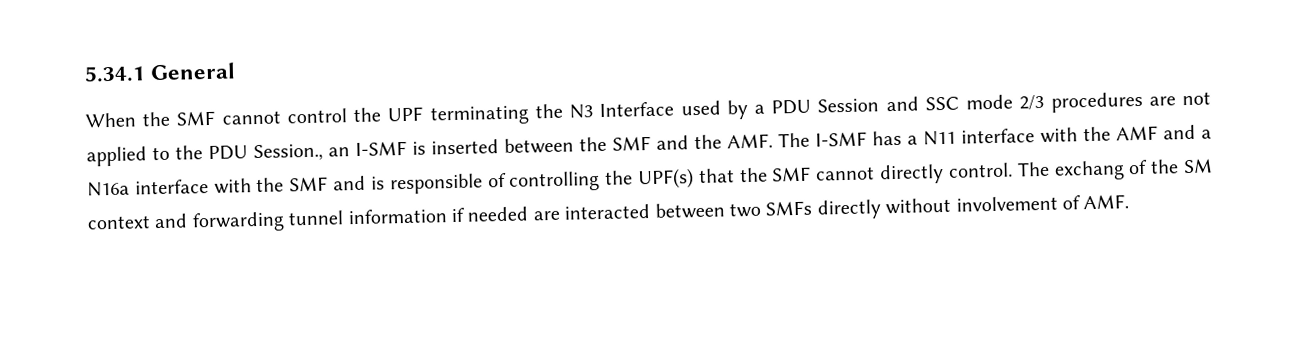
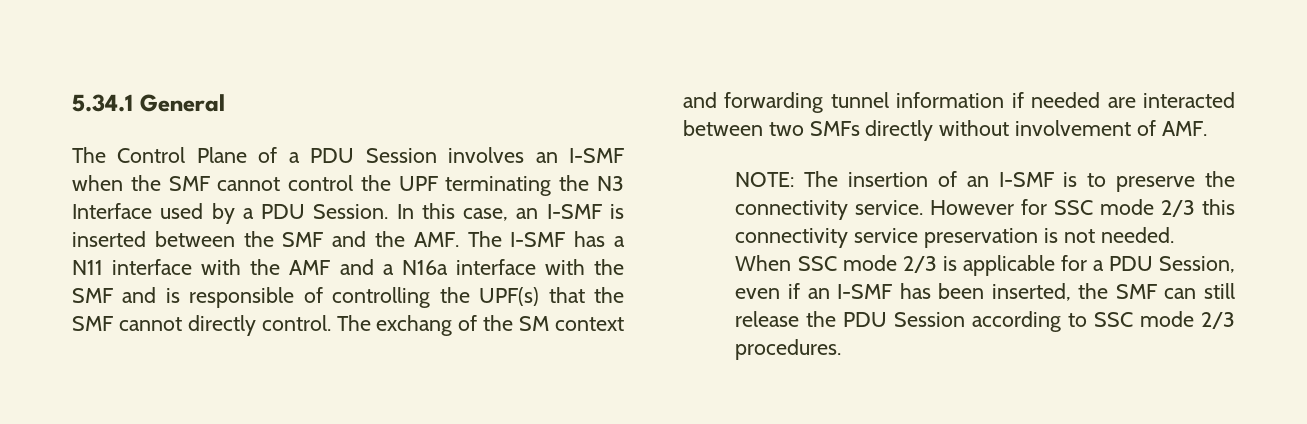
- When the SMF cannot control the UPF terminating the N3 Interface used by a PDU Session and SSC mode 2/3 procedures are not applied to the PDU Session., an I-SMF is inserted between the SMF and the AMF. The I-SMF has a N11 interface with the AMF and a N16a interface with the SMF and is responsible of controlling the UPF(s) that the SMF cannot directly control.
+ The Control Plane of a PDU Session involves an I-SMF when the SMF cannot control the UPF terminating the N3 Interface used by a PDU Session. In this case, an I-SMF is inserted between the SMF and the AMF. The I-SMF has a N11 interface with the AMF and a N16a interface with the SMF and is responsible of controlling the UPF(s) that the SMF cannot directly control.
+ NOTE: The insertion of an I-SMF is to preserve the connectivity service. However for SSC mode 2/3 this connectivity service preservation is not needed. When SSC mode 2/3 is applicable for a PDU Session, even if an I-SMF has been inserted, the SMF can still release the PDU Session according to SSC mode 2/3 procedures.

